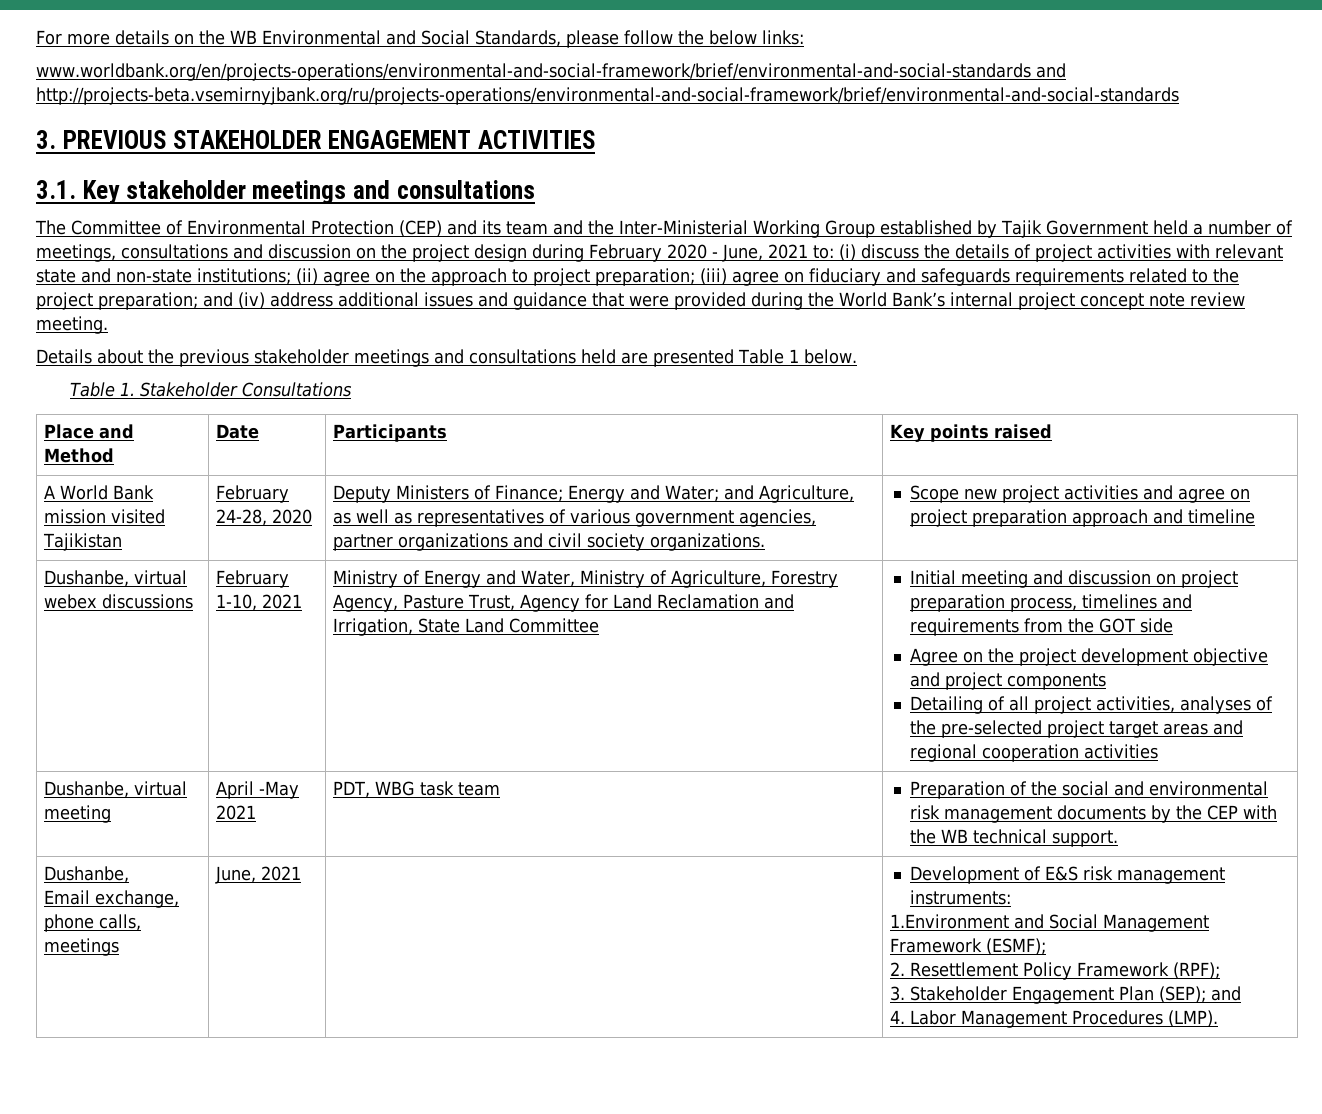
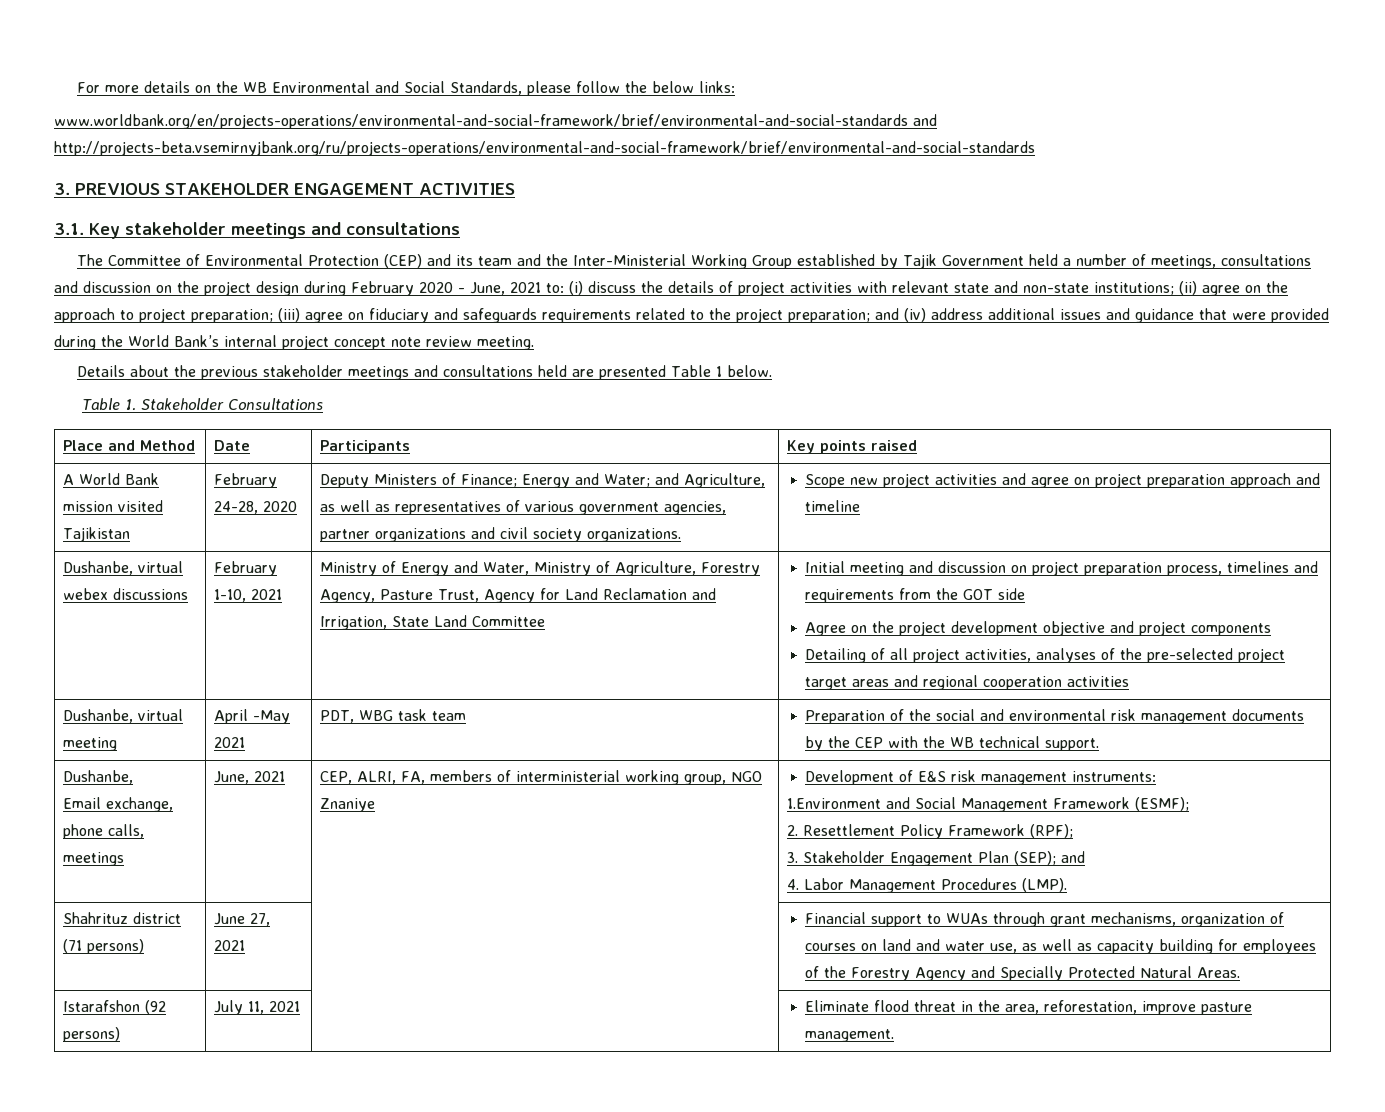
+ CEP, ALRI, FA, members of interministerial working group, NGO Znaniye
+ Shahrituz district (71 persons) | June 27, 2021 | | Financial support to WUAs through grant mechanisms, organization of courses on land and water use, as well as capacity building for employees of the Forestry Agency and Specially Protected Natural Areas.
+ Istarafshon (92 persons) | July 11, 2021 | | Eliminate flood threat in the area, reforestation, improve pasture management.

